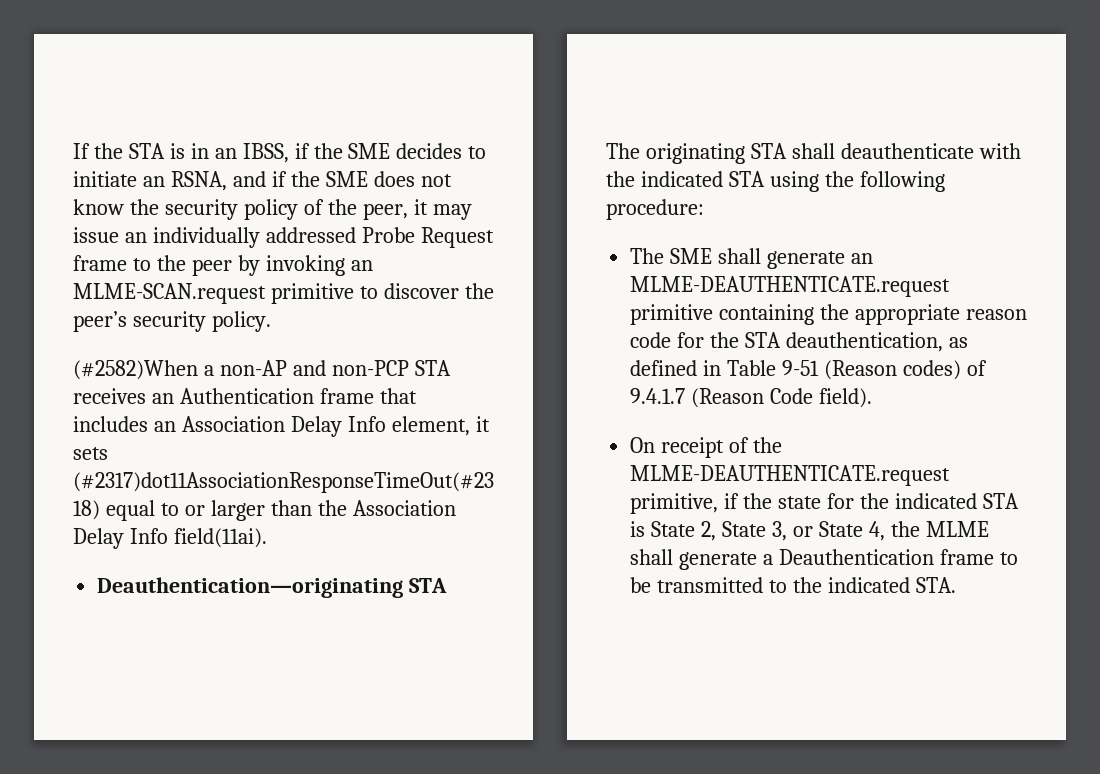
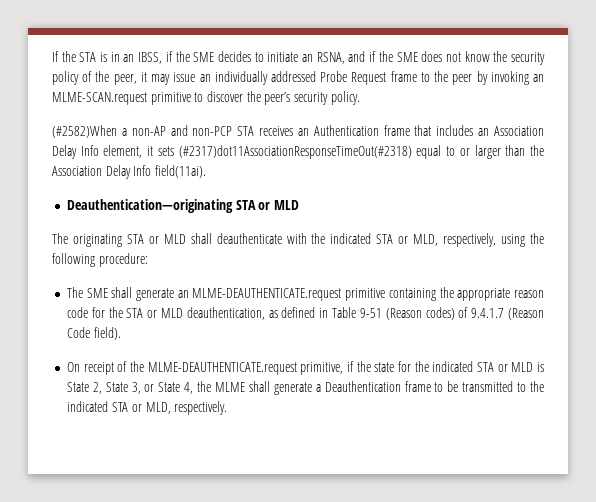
- Deauthentication—originating STA
+ Deauthentication—originating STA or MLD
- The originating STA shall deauthenticate with the indicated STA using the following procedure:
+ The originating STA or MLD shall deauthenticate with the indicated STA or MLD, respectively, using the following procedure:
- The SME shall generate an MLME-DEAUTHENTICATE.request primitive containing the appropriate reason code for the STA deauthentication, as defined in Table 9-51 (Reason codes) of 9.4.1.7 (Reason Code field).
+ The SME shall generate an MLME-DEAUTHENTICATE.request primitive containing the appropriate reason code for the STA or MLD deauthentication, as defined in Table 9-51 (Reason codes) of 9.4.1.7 (Reason Code field).
- On receipt of the MLME-DEAUTHENTICATE.request primitive, if the state for the indicated STA is State 2, State 3, or State 4, the MLME shall generate a Deauthentication frame to be transmitted to the indicated STA.
+ On receipt of the MLME-DEAUTHENTICATE.request primitive, if the state for the indicated STA or MLD is State 2, State 3, or State 4, the MLME shall generate a Deauthentication frame to be transmitted to the indicated STA or MLD, respectively.

